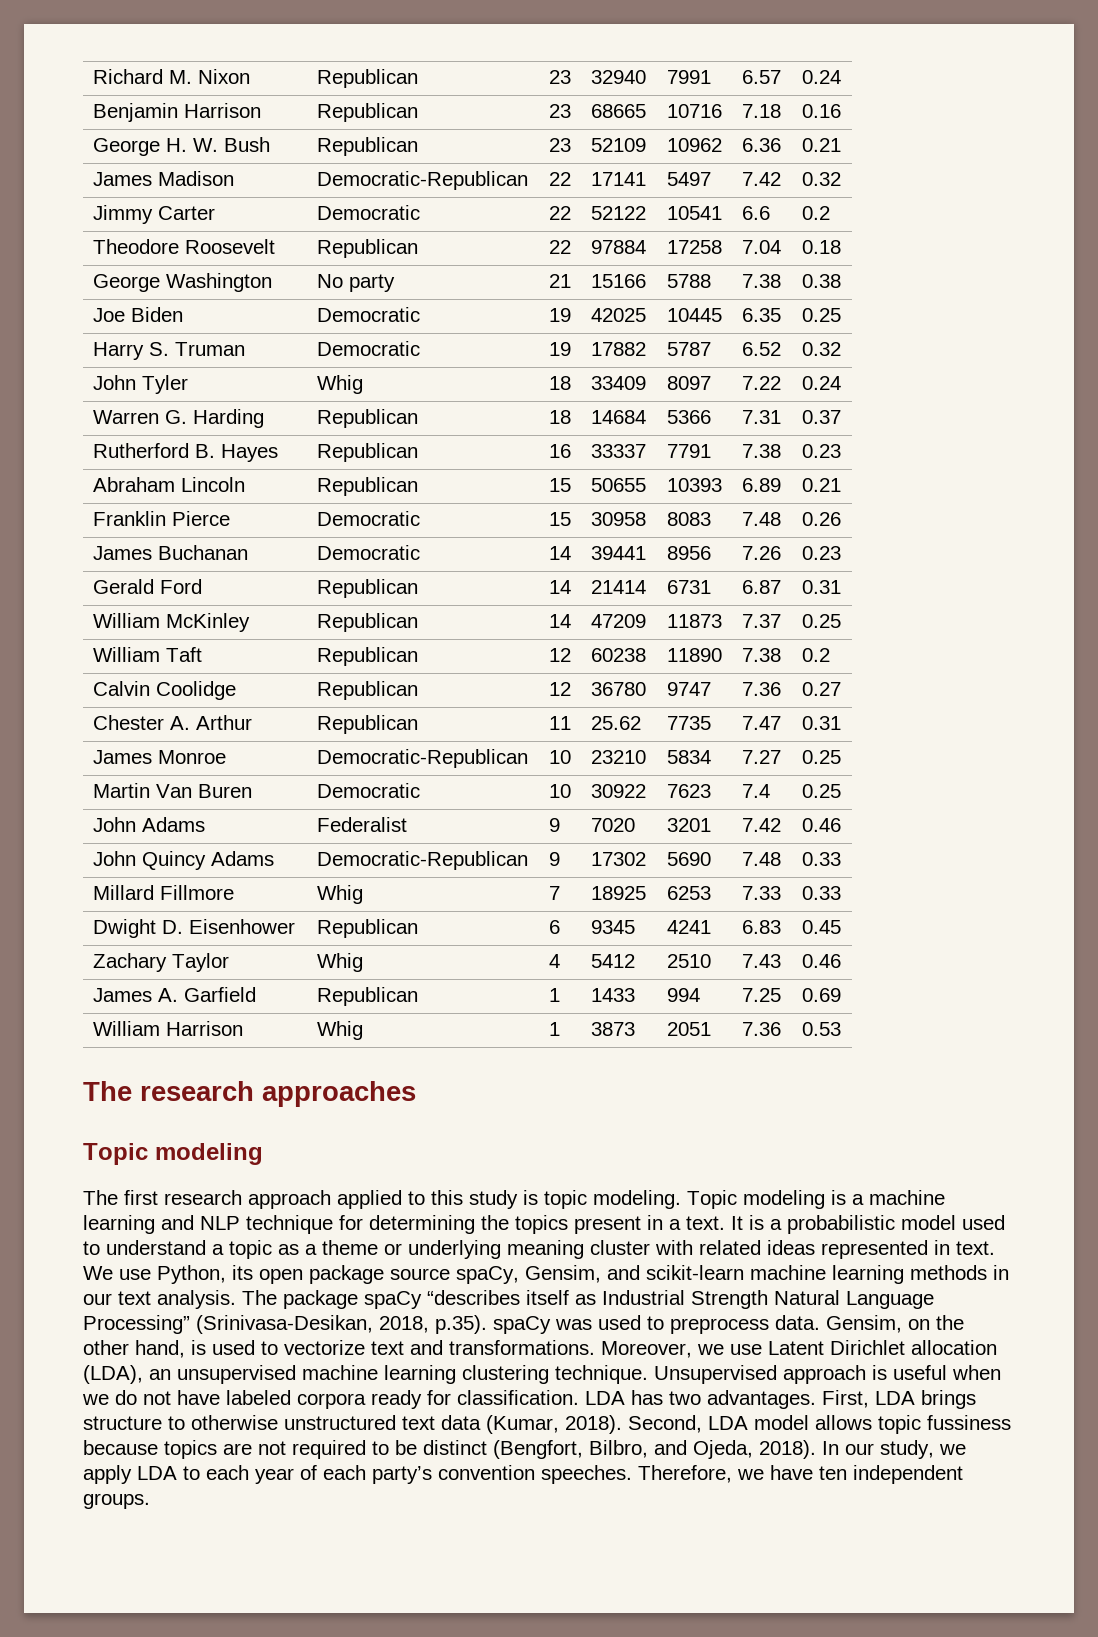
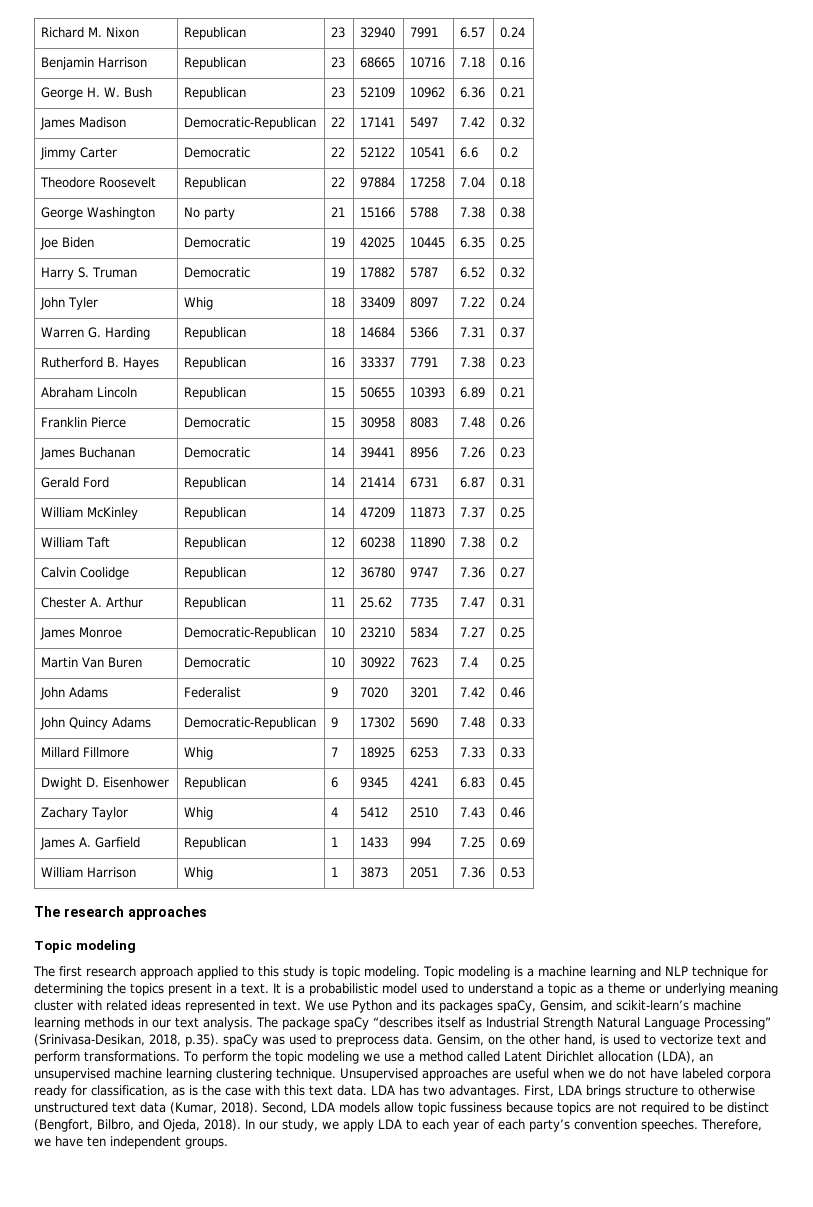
- We use Python, its open package source spaCy, Gensim, and scikit-learn machine learning methods in our text analysis.
+ We use Python and its packages spaCy, Gensim, and scikit-learn’s machine learning methods in our text analysis.
- Gensim, on the other hand, is used to vectorize text and transformations. Moreover, we use Latent Dirichlet allocation (LDA), an unsupervised machine learning clustering technique.
+ Gensim, on the other hand, is used to vectorize text and perform transformations. To perform the topic modeling we use a method called Latent Dirichlet allocation (LDA), an unsupervised machine learning clustering technique.
- Unsupervised approach is useful when we do not have labeled corpora ready for classification.
+ Unsupervised approaches are useful when we do not have labeled corpora ready for classification, as is the case with this text data.
- Second, LDA model allows topic fussiness because topics are not required to be distinct (Bengfort, Bilbro, and Ojeda, 2018).
+ Second, LDA models allow topic fussiness because topics are not required to be distinct (Bengfort, Bilbro, and Ojeda, 2018).

